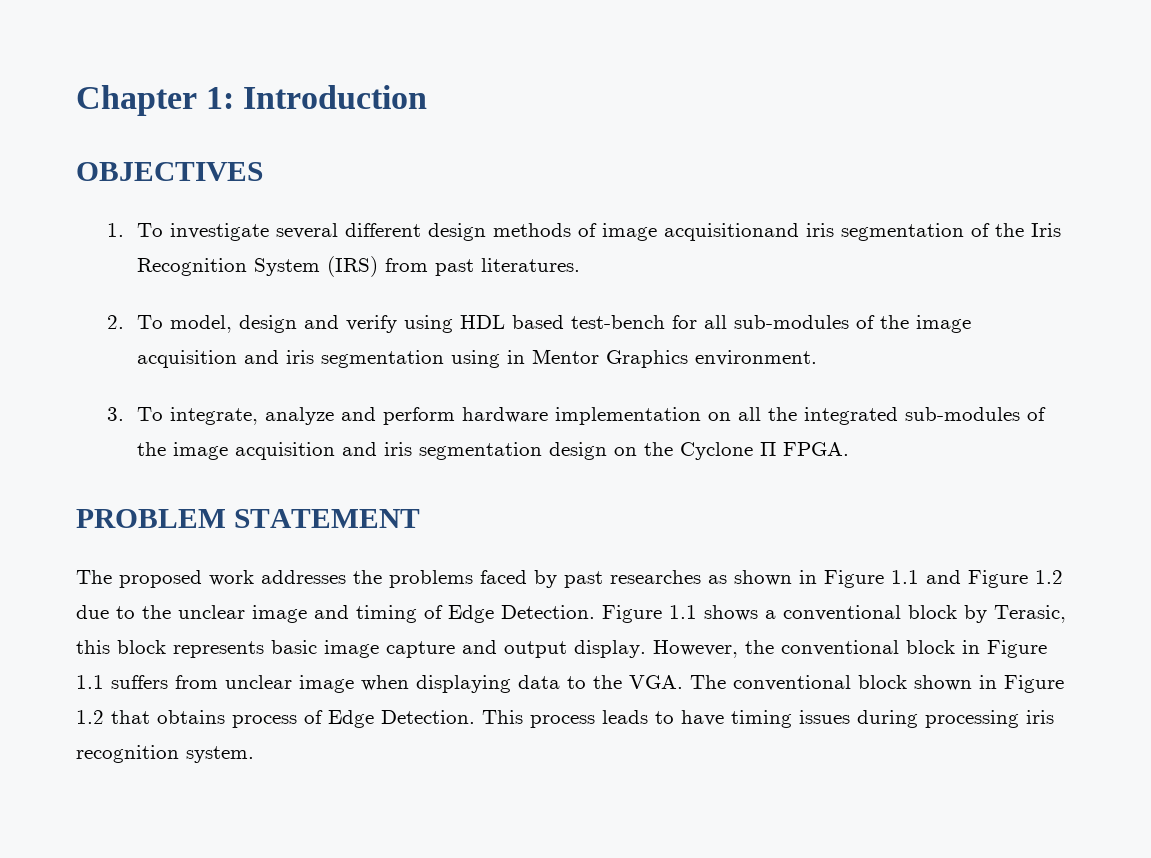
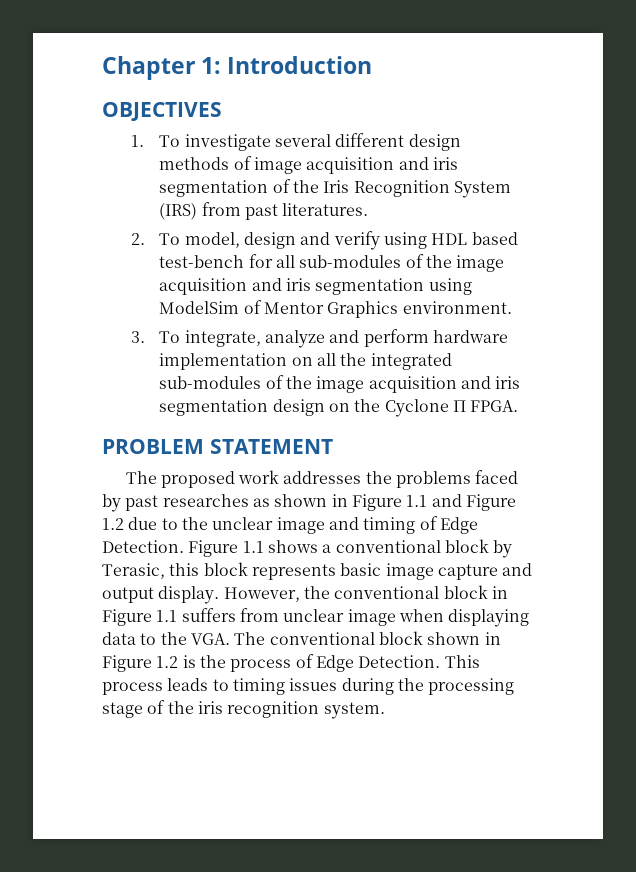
- 1. To investigate several different design methods of image acquisitionand iris segmentation of the Iris Recognition System (IRS) from past literatures.
+ 1. To investigate several different design methods of image acquisition and iris segmentation of the Iris Recognition System (IRS) from past literatures.
- 2. To model, design and verify using HDL based test-bench for all sub-modules of the image acquisition and iris segmentation using in Mentor Graphics environment.
+ 2. To model, design and verify using HDL based test-bench for all sub-modules of the image acquisition and iris segmentation using ModelSim of Mentor Graphics environment.
- However, the conventional block in Figure 1.1 suffers from unclear image when displaying data to the VGA. The conventional block shown in Figure 1.2 that obtains process of Edge Detection.
+ However, the conventional block in Figure 1.1 suffers from unclear image when displaying data to the VGA. The conventional block shown in Figure 1.2 is the process of Edge Detection.
- This process leads to have timing issues during processing iris recognition system.
+ This process leads to timing issues during the processing stage of the iris recognition system.

